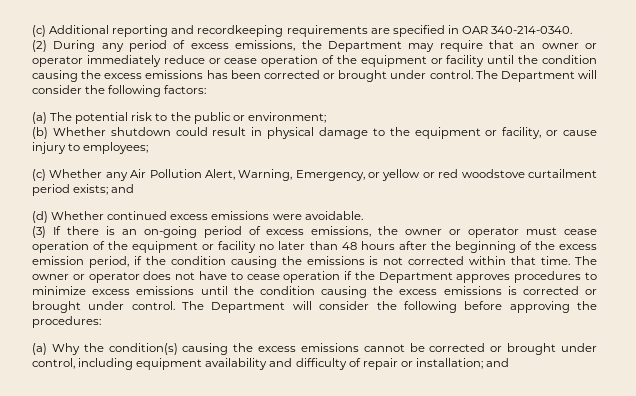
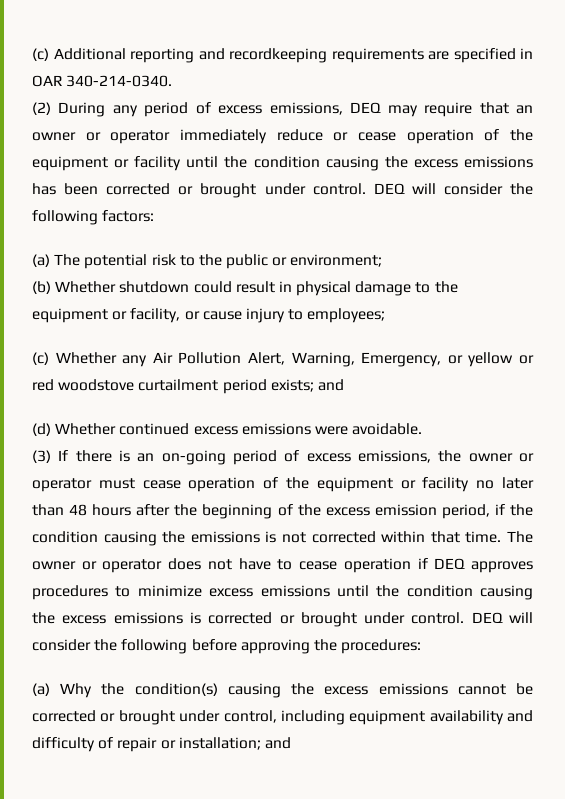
- (2) During any period of excess emissions, the Department may require that an owner or operator immediately reduce or cease operation of the equipment or facility until the condition causing the excess emissions has been corrected or brought under control.
+ (2) During any period of excess emissions, DEQ may require that an owner or operator immediately reduce or cease operation of the equipment or facility until the condition causing the excess emissions has been corrected or brought under control.
- The Department will consider the following factors:
+ DEQ will consider the following factors:
- The owner or operator does not have to cease operation if the Department approves procedures to minimize excess emissions until the condition causing the excess emissions is corrected or brought under control.
+ The owner or operator does not have to cease operation if DEQ approves procedures to minimize excess emissions until the condition causing the excess emissions is corrected or brought under control.
- The Department will consider the following before approving the procedures:
+ DEQ will consider the following before approving the procedures:

